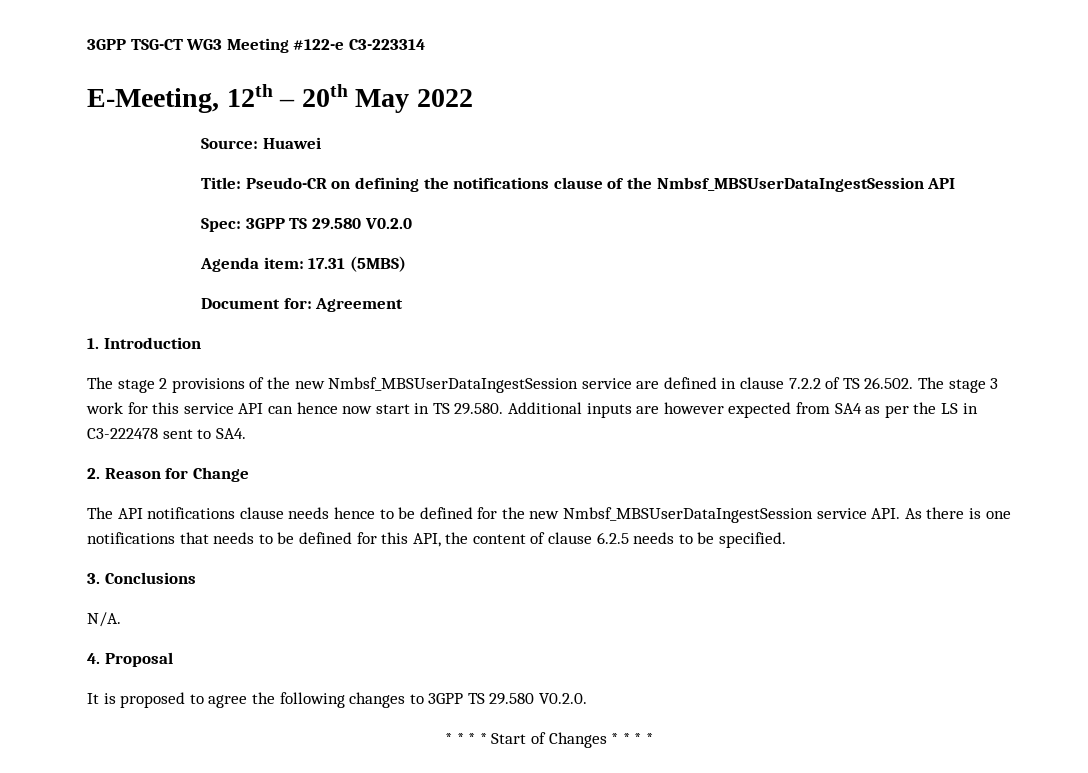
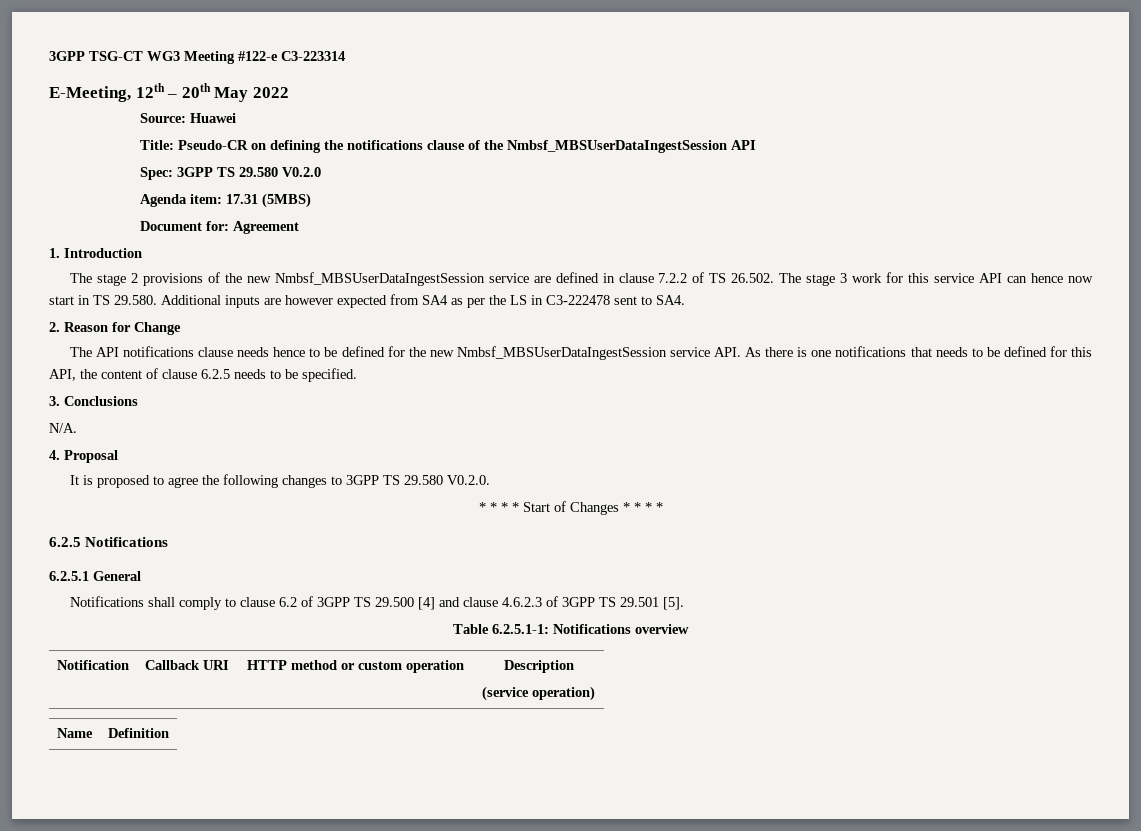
+ 6.2.5 Notifications
+ 6.2.5.1 General
+ Notifications shall comply to clause 6.2 of 3GPP TS 29.500 [4] and clause 4.6.2.3 of 3GPP TS 29.501 [5].
+ Table 6.2.5.1-1: Notifications overview
+ Notification | Callback URI | HTTP method or custom operation | Description
+ (service operation)
+ Name | Definition

